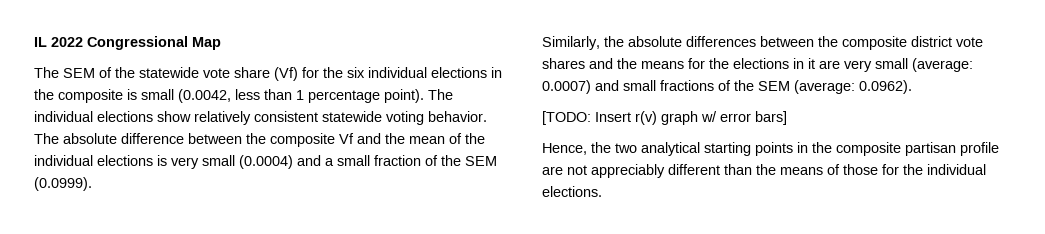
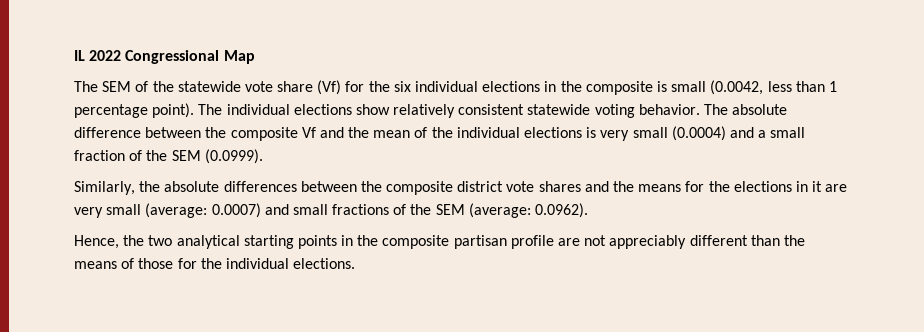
- [TODO: Insert r(v) graph w/ error bars]

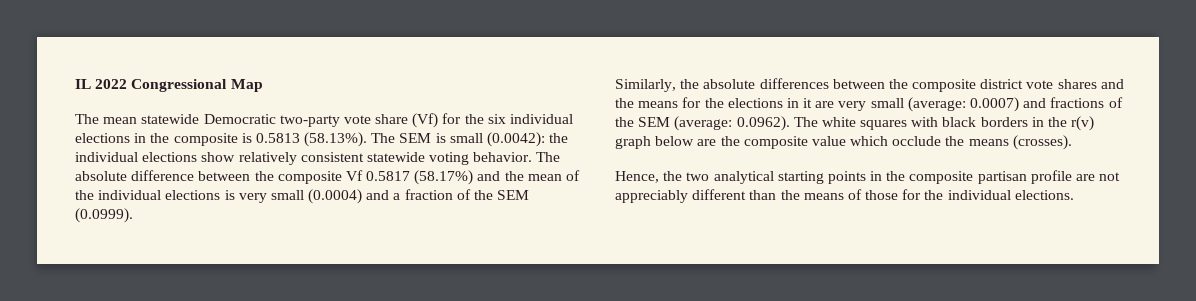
- The SEM of the statewide vote share (Vf) for the six individual elections in the composite is small (0.0042, less than 1 percentage point). The individual elections show relatively consistent statewide voting behavior.
+ The mean statewide Democratic two-party vote share (Vf) for the six individual elections in the composite is 0.5813 (58.13%). The SEM is small (0.0042): the individual elections show relatively consistent statewide voting behavior.
- The absolute difference between the composite Vf and the mean of the individual elections is very small (0.0004) and a small fraction of the SEM (0.0999).
+ The absolute difference between the composite Vf 0.5817 (58.17%) and the mean of the individual elections is very small (0.0004) and a fraction of the SEM (0.0999).
- Similarly, the absolute differences between the composite district vote shares and the means for the elections in it are very small (average: 0.0007) and small fractions of the SEM (average: 0.0962).
+ Similarly, the absolute differences between the composite district vote shares and the means for the elections in it are very small (average: 0.0007) and fractions of the SEM (average: 0.0962). The white squares with black borders in the r(v) graph below are the composite value which occlude the means (crosses).

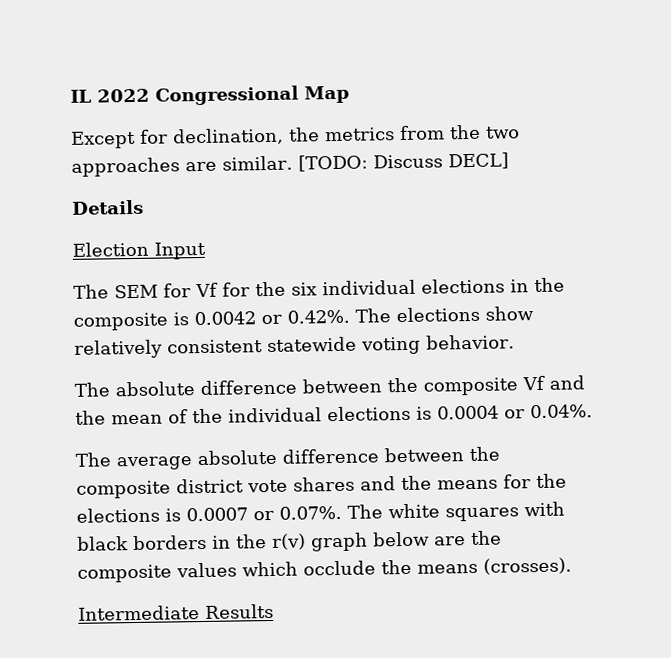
- The mean statewide Democratic two-party vote share (Vf) for the six individual elections in the composite is 0.5813 (58.13%). The SEM is small (0.0042): the individual elections show relatively consistent statewide voting behavior. The absolute difference between the composite Vf 0.5817 (58.17%) and the mean of the individual elections is very small (0.0004) and a fraction of the SEM (0.0999).
- Similarly, the absolute differences between the composite district vote shares and the means for the elections in it are very small (average: 0.0007) and fractions of the SEM (average: 0.0962). The white squares with black borders in the r(v) graph below are the composite value which occlude the means (crosses).
+ Except for declination, the metrics from the two approaches are similar. [TODO: Discuss DECL]
+ Details
+ Election Input
+ The SEM for Vf for the six individual elections in the composite is 0.0042 or 0.42%. The elections show relatively consistent statewide voting behavior.
+ The absolute difference between the composite Vf and the mean of the individual elections is 0.0004 or 0.04%.
+ The average absolute difference between the composite district vote shares and the means for the elections is 0.0007 or 0.07%. The white squares with black borders in the r(v) graph below are the composite values which occlude the means (crosses).
- Hence, the two analytical starting points in the composite partisan profile are not appreciably different than the means of those for the individual elections.
+ Intermediate Results

